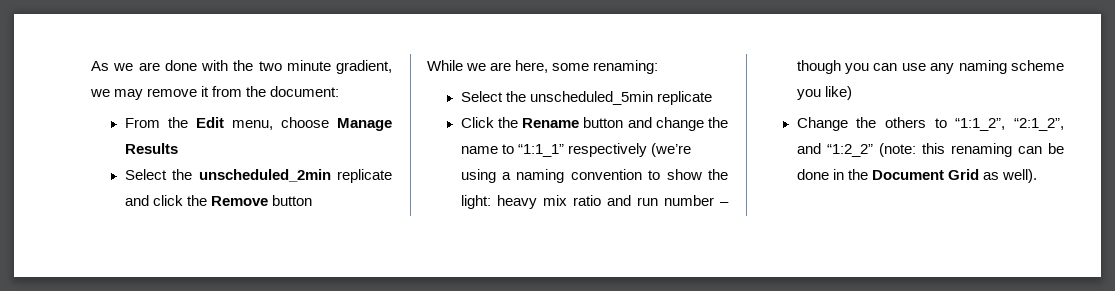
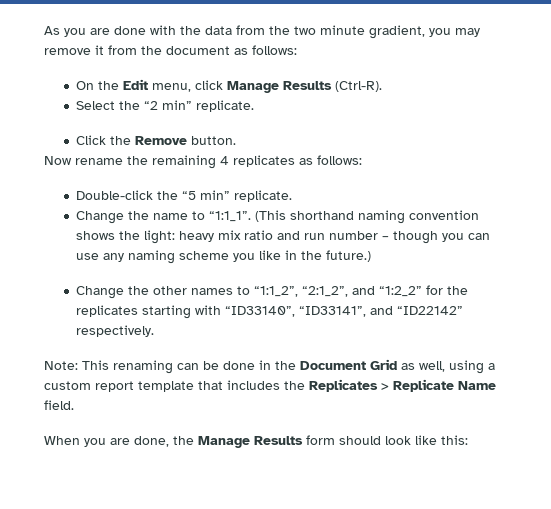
- As we are done with the two minute gradient, we may remove it from the document:
- From the Edit menu, choose Manage Results
- Select the unscheduled_2min replicate and click the Remove button
- While we are here, some renaming:
- Select the unscheduled_5min replicate
- Click the Rename button and change the name to “1:1_1” respectively (we’re using a naming convention to show the light: heavy mix ratio and run number – though you can use any naming scheme you like)
- Change the others to “1:1_2”, “2:1_2”, and “1:2_2” (note: this renaming can be done in the Document Grid as well).
+ As you are done with the data from the two minute gradient, you may remove it from the document as follows:
+ On the Edit menu, click Manage Results (Ctrl-R).
+ Select the “2 min” replicate.
+ Click the Remove button.
+ Now rename the remaining 4 replicates as follows:
+ Double-click the “5 min” replicate.
+ Change the name to “1:1_1”. (This shorthand naming convention shows the light: heavy mix ratio and run number – though you can use any naming scheme you like in the future.)
+ Change the other names to “1:1_2”, “2:1_2”, and “1:2_2” for the replicates starting with “ID33140”, “ID33141”, and “ID22142” respectively.
+ Note: This renaming can be done in the Document Grid as well, using a custom report template that includes the Replicates > Replicate Name field.
+ When you are done, the Manage Results form should look like this:

